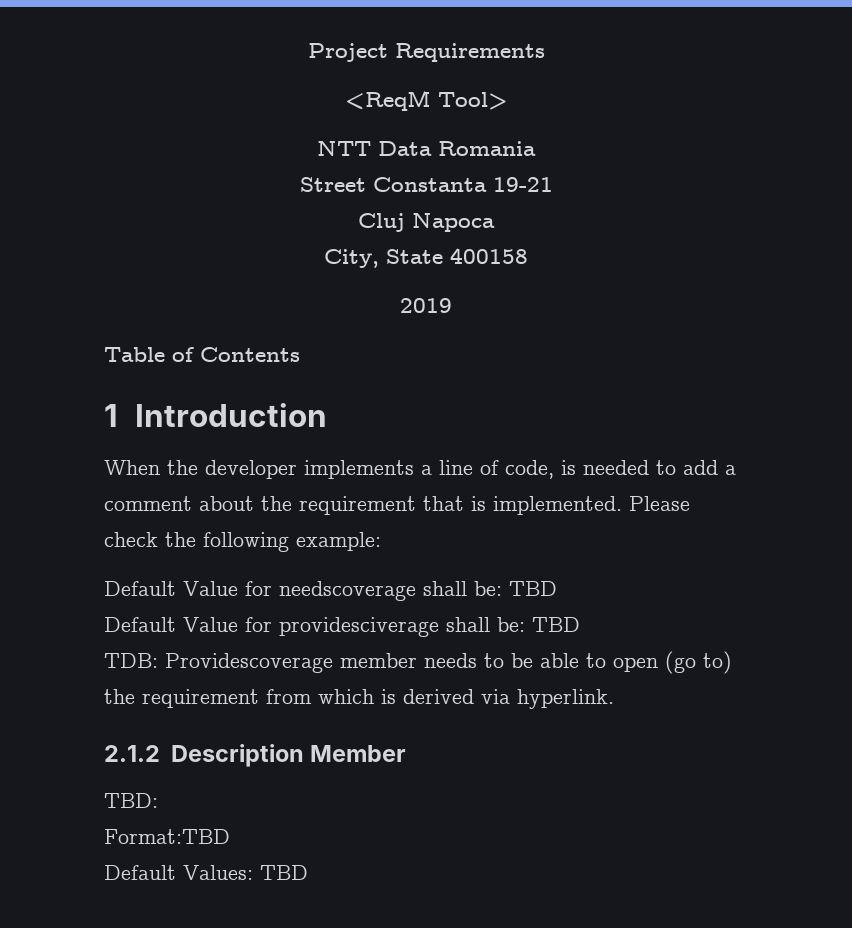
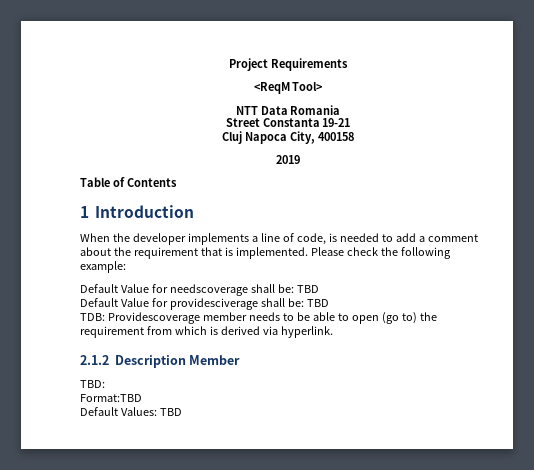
- Cluj Napoca
- City, State 400158
+ Cluj Napoca City, 400158

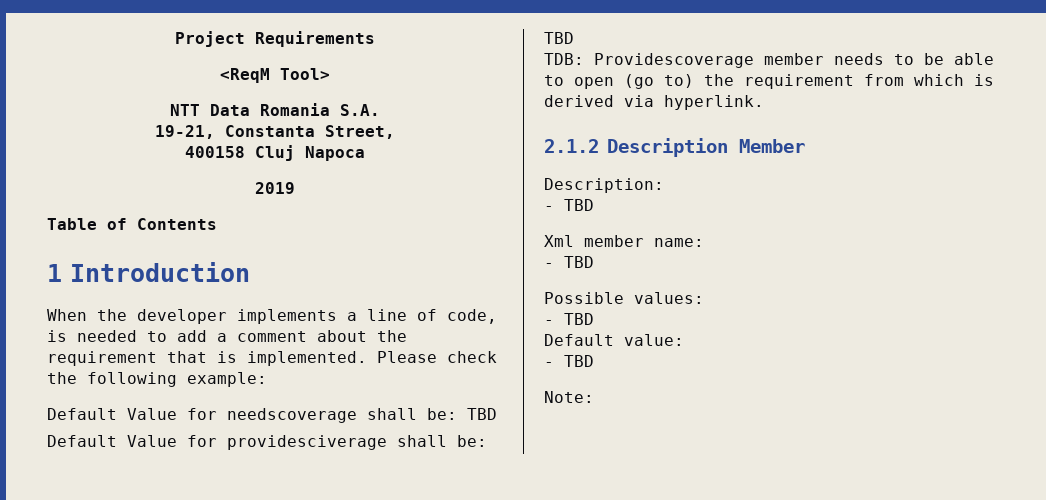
- NTT Data Romania
- Street Constanta 19-21
- Cluj Napoca City, 400158
+ NTT Data Romania S.A.
+ 19-21, Constanta Street,
+ 400158 Cluj Napoca
- TBD:
- Format:TBD
- Default Values: TBD
+ Description:
+ - TBD
+ Xml member name:
+ - TBD
+ Possible values:
+ - TBD
+ Default value:
+ - TBD
+ Note:

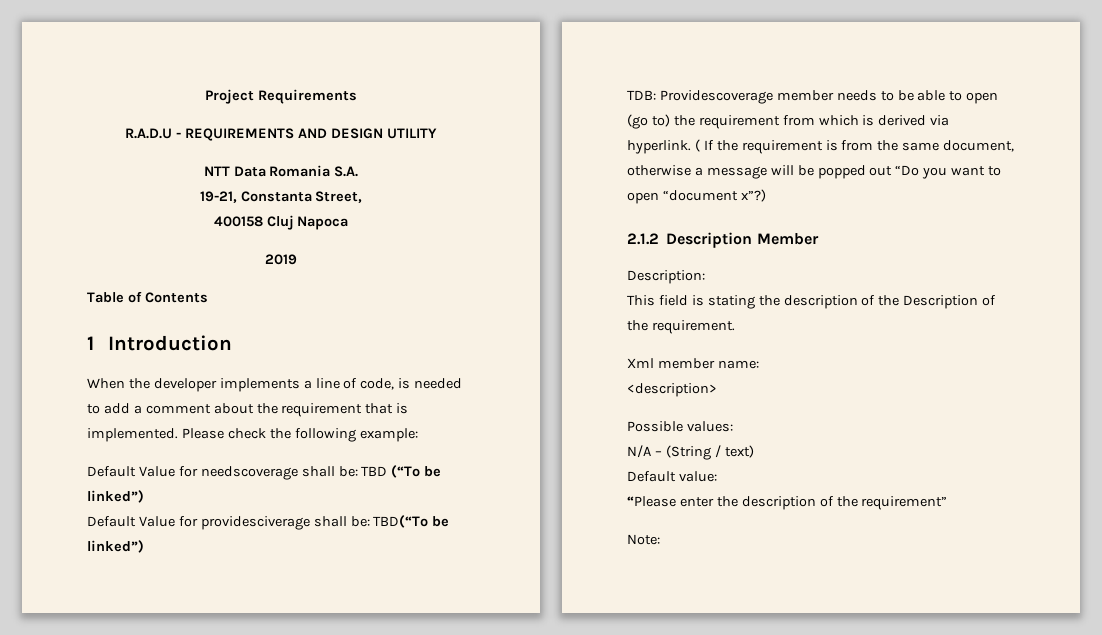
- <ReqM Tool>
+ R.A.D.U - REQUIREMENTS AND DESIGN UTILITY
- Default Value for needscoverage shall be: TBD
+ Default Value for needscoverage shall be: TBD (“To be linked”)
- Default Value for providesciverage shall be: TBD
+ Default Value for providesciverage shall be: TBD(“To be linked”)
- TDB: Providescoverage member needs to be able to open (go to) the requirement from which is derived via hyperlink.
+ TDB: Providescoverage member needs to be able to open (go to) the requirement from which is derived via hyperlink. ( If the requirement is from the same document, otherwise a message will be popped out “Do you want to open “document x”?)
  2.1.2 Description Member
  Description:
- - TBD
+ This field is stating the description of the Description of the requirement.
  Xml member name:
- - TBD
+ <description>
  Possible values:
- - TBD
+ N/A – (String / text)
  Default value:
- - TBD
+ “Please enter the description of the requirement”

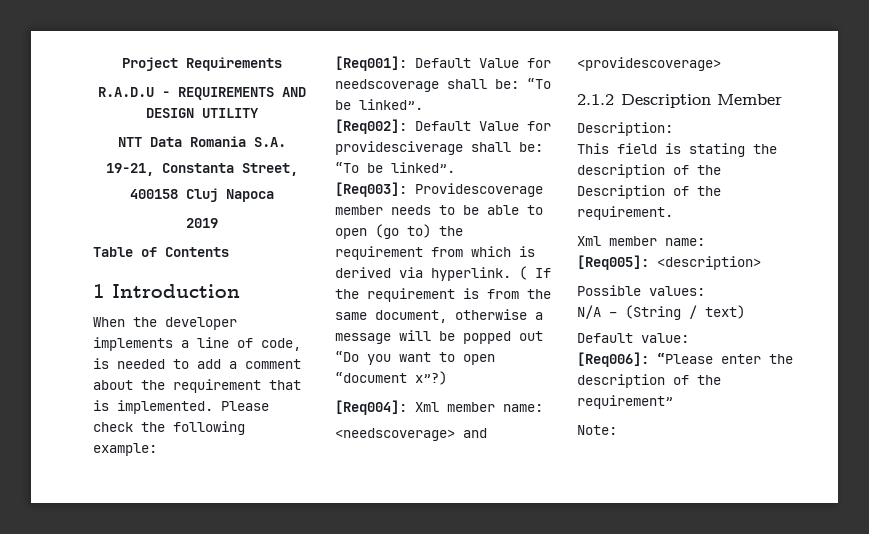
- Default Value for needscoverage shall be: TBD (“To be linked”)
- Default Value for providesciverage shall be: TBD(“To be linked”)
- TDB: Providescoverage member needs to be able to open (go to) the requirement from which is derived via hyperlink.
+ [Req001]: Default Value for needscoverage shall be: “To be linked”.
+ [Req002]: Default Value for providesciverage shall be: “To be linked”.
+ [Req003]: Providescoverage member needs to be able to open (go to) the requirement from which is derived via hyperlink.
+ [Req004]: Xml member name:
+ <needscoverage> and <providescoverage>
- <description>
+ [Req005]: <description>
- “Please enter the description of the requirement”
+ [Req006]: “Please enter the description of the requirement”

